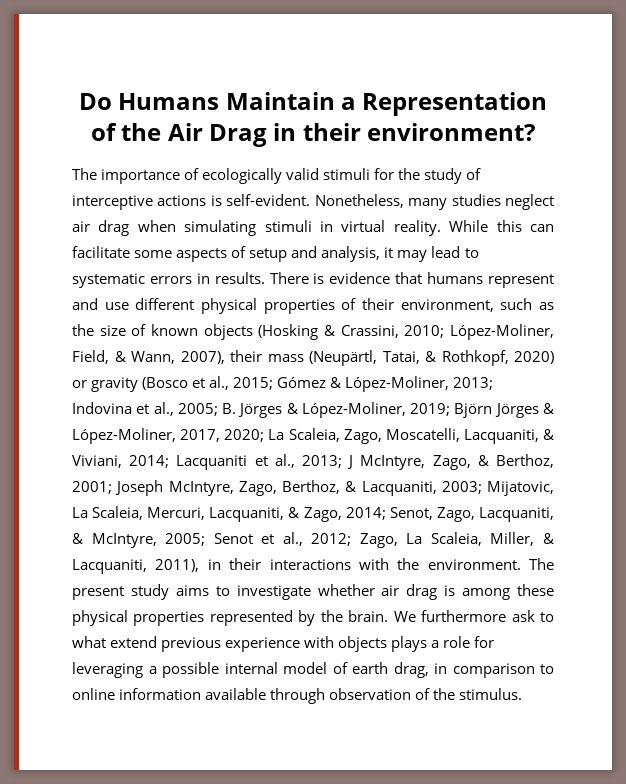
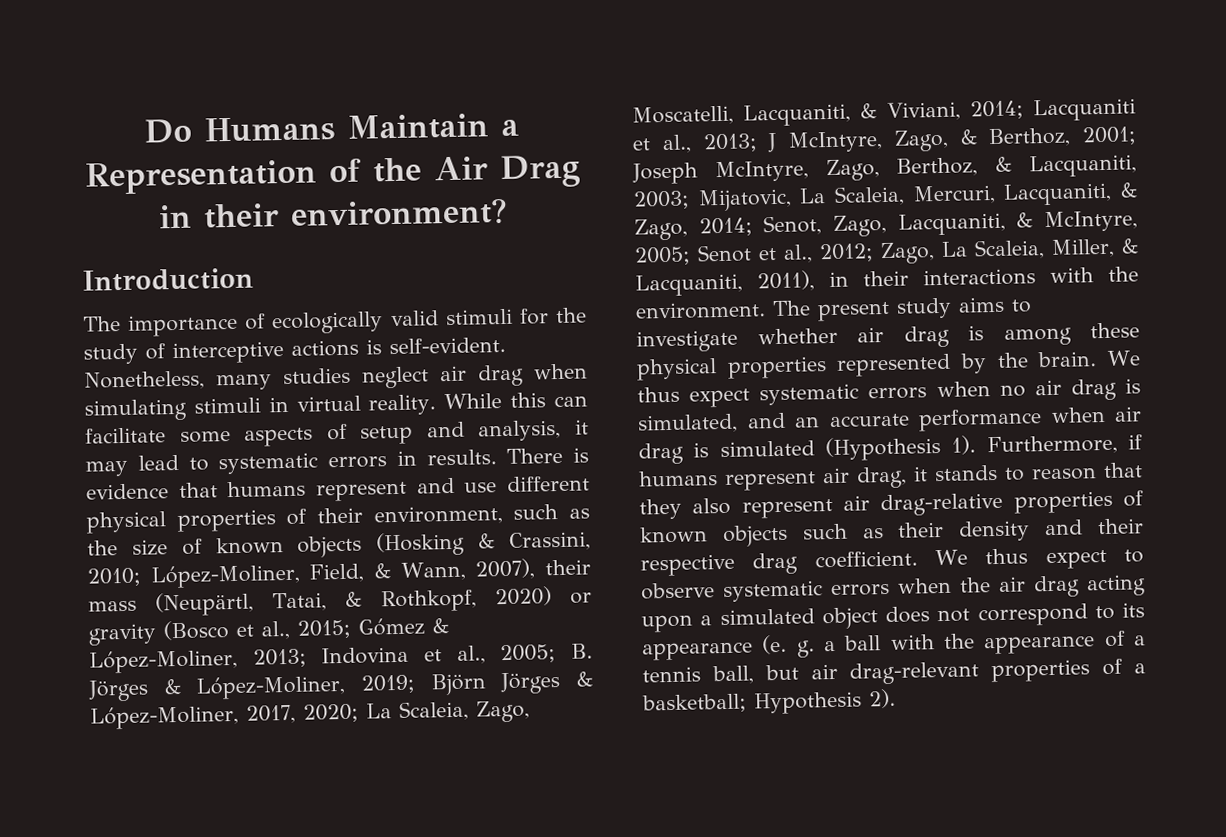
+ Introduction
- We furthermore ask to what extend previous experience with objects plays a role for leveraging a possible internal model of earth drag, in comparison to online information available through observation of the stimulus.
+ We thus expect systematic errors when no air drag is simulated, and an accurate performance when air drag is simulated (Hypothesis 1). Furthermore, if humans represent air drag, it stands to reason that they also represent air drag-relative properties of known objects such as their density and their respective drag coefficient. We thus expect to observe systematic errors when the air drag acting upon a simulated object does not correspond to its appearance (e. g. a ball with the appearance of a tennis ball, but air drag-relevant properties of a basketball; Hypothesis 2).

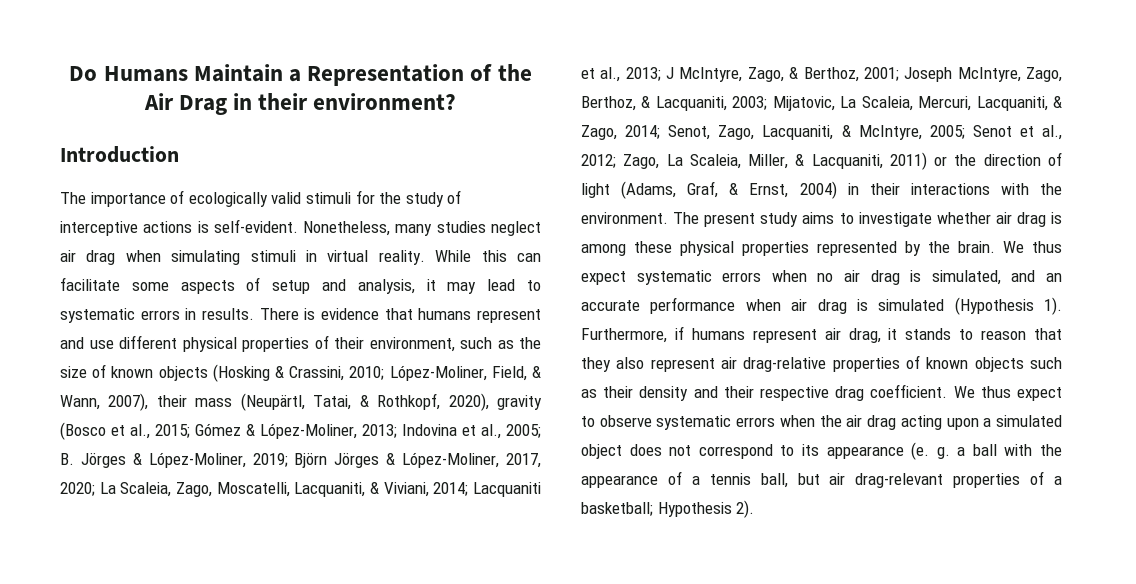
- López-Moliner, Field, & Wann, 2007), their mass (Neupärtl, Tatai, & Rothkopf, 2020) or gravity (Bosco et al., 2015;
+ López-Moliner, Field, & Wann, 2007), their mass (Neupärtl, Tatai, & Rothkopf, 2020), gravity (Bosco et al., 2015;
- Zago, La Scaleia, Miller, & Lacquaniti, 2011), in their interactions with the environment.
+ Zago, La Scaleia, Miller, & Lacquaniti, 2011) or the direction of light (Adams, Graf, & Ernst, 2004) in their interactions with the environment.

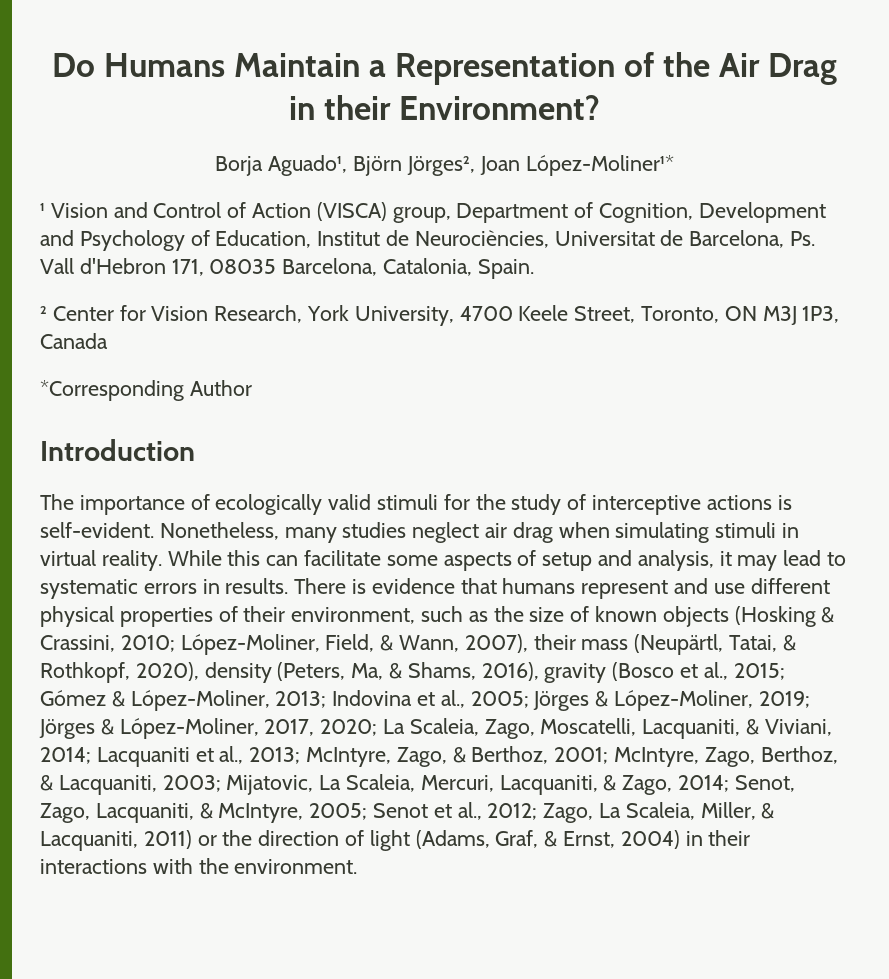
- Do Humans Maintain a Representation of the Air Drag in their environment?
+ Do Humans Maintain a Representation of the Air Drag in their Environment?
+ Borja Aguado¹, Björn Jörges², Joan López-Moliner¹*
+ ¹ Vision and Control of Action (VISCA) group, Department of Cognition, Development and Psychology of Education, Institut de Neurociències, Universitat de Barcelona, Ps. Vall d'Hebron 171, 08035 Barcelona, Catalonia, Spain.
+ ² Center for Vision Research, York University, 4700 Keele Street, Toronto, ON M3J 1P3, Canada
+ *Corresponding Author
- López-Moliner, Field, & Wann, 2007), their mass (Neupärtl, Tatai, & Rothkopf, 2020), gravity (Bosco et al., 2015;
+ López-Moliner, Field, & Wann, 2007), their mass (Neupärtl, Tatai, & Rothkopf, 2020), density (Peters, Ma, & Shams, 2016), gravity (Bosco et al., 2015;
- B. Jörges & López-Moliner, 2019;
+ Jörges & López-Moliner, 2019;
- Björn Jörges & López-Moliner, 2017, 2020;
+ Jörges & López-Moliner, 2017, 2020;
- J McIntyre, Zago, & Berthoz, 2001;
+ McIntyre, Zago, & Berthoz, 2001;
- Joseph McIntyre, Zago, Berthoz, & Lacquaniti, 2003;
+ McIntyre, Zago, Berthoz, & Lacquaniti, 2003;
- The present study aims to investigate whether air drag is among these physical properties represented by the brain. We thus expect systematic errors when no air drag is simulated, and an accurate performance when air drag is simulated (Hypothesis 1). Furthermore, if humans represent air drag, it stands to reason that they also represent air drag-relative properties of known objects such as their density and their respective drag coefficient. We thus expect to observe systematic errors when the air drag acting upon a simulated object does not correspond to its appearance (e. g. a ball with the appearance of a tennis ball, but air drag-relevant properties of a basketball; Hypothesis 2).

